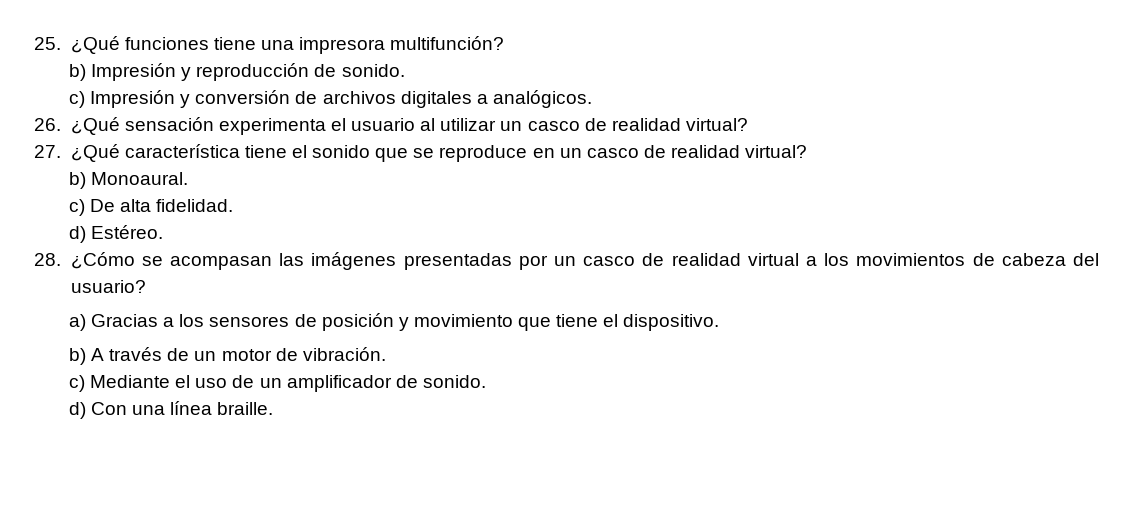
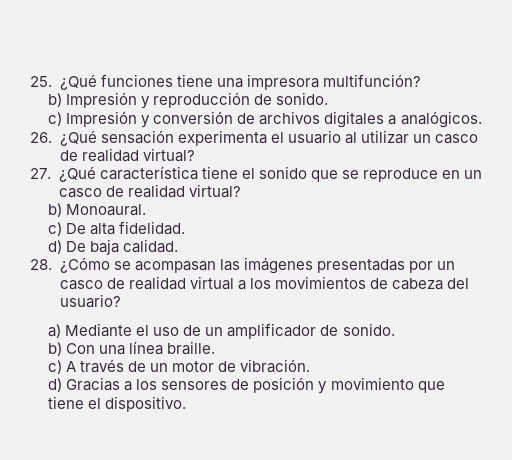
- d) Estéreo.
+ d) De baja calidad.
- a) Gracias a los sensores de posición y movimiento que tiene el dispositivo.
+ a) Mediante el uso de un amplificador de sonido.
+ b) Con una línea braille.
+ c) A través de un motor de vibración.
+ d) Gracias a los sensores de posición y movimiento que tiene el dispositivo.
- b) A través de un motor de vibración.
- c) Mediante el uso de un amplificador de sonido.
- d) Con una línea braille.

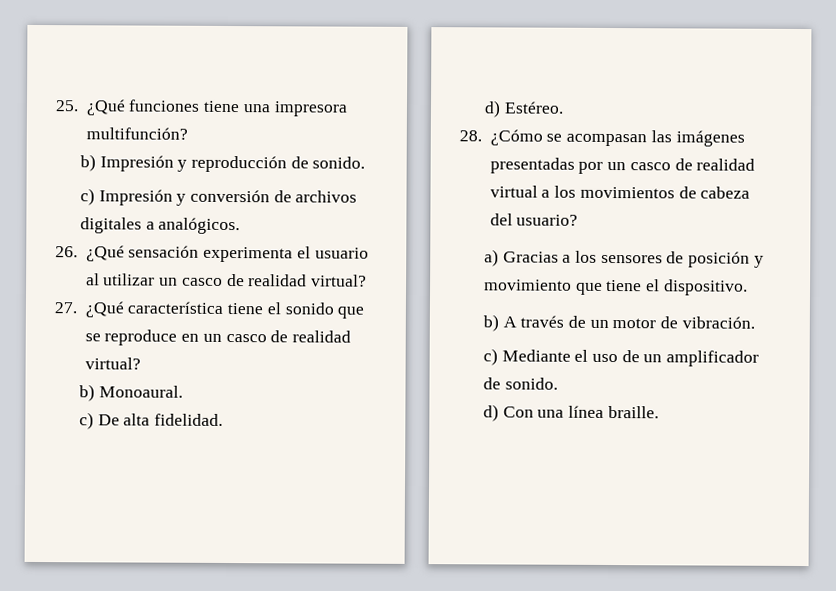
- d) De baja calidad.
+ d) Estéreo.
- a) Mediante el uso de un amplificador de sonido.
- b) Con una línea braille.
- c) A través de un motor de vibración.
- d) Gracias a los sensores de posición y movimiento que tiene el dispositivo.
+ a) Gracias a los sensores de posición y movimiento que tiene el dispositivo.
+ b) A través de un motor de vibración.
+ c) Mediante el uso de un amplificador de sonido.
+ d) Con una línea braille.

